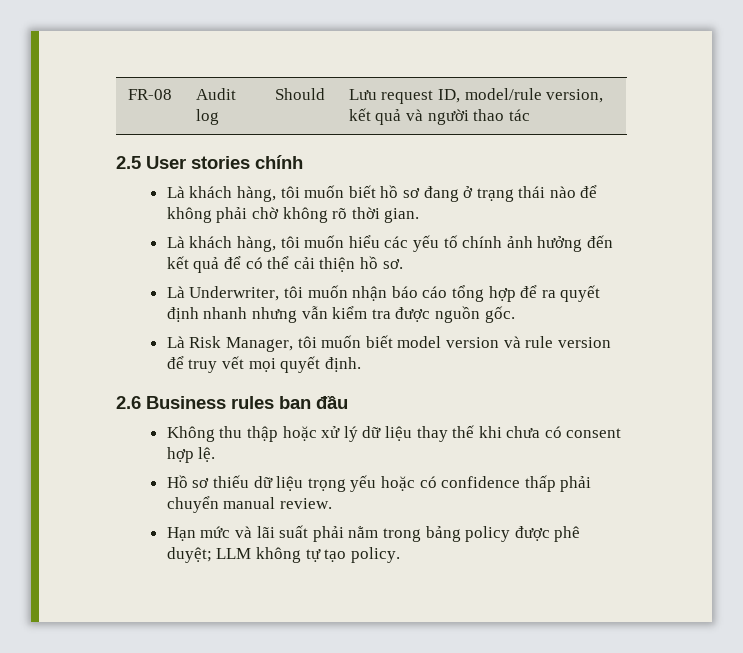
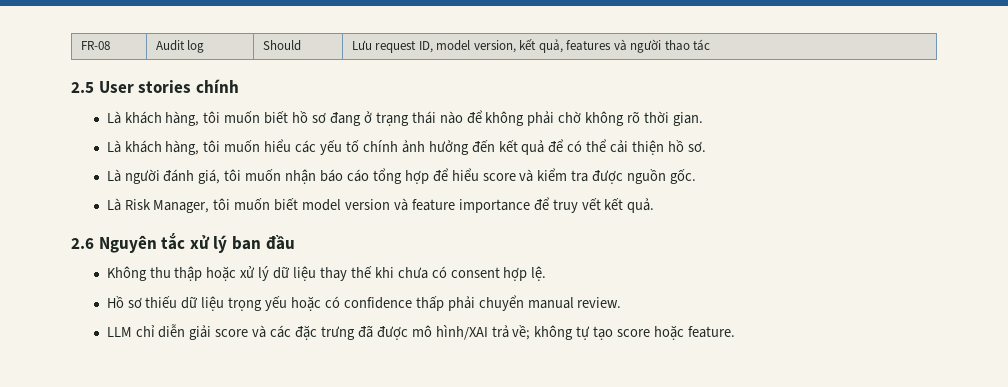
- FR-08 | Audit log | Should | Lưu request ID, model/rule version, kết quả và người thao tác
+ FR-08 | Audit log | Should | Lưu request ID, model version, kết quả, features và người thao tác
- Là Underwriter, tôi muốn nhận báo cáo tổng hợp để ra quyết định nhanh nhưng vẫn kiểm tra được nguồn gốc.
+ Là người đánh giá, tôi muốn nhận báo cáo tổng hợp để hiểu score và kiểm tra được nguồn gốc.
- Là Risk Manager, tôi muốn biết model version và rule version để truy vết mọi quyết định.
- 2.6 Business rules ban đầu
+ Là Risk Manager, tôi muốn biết model version và feature importance để truy vết kết quả.
+ 2.6 Nguyên tắc xử lý ban đầu
- Hạn mức và lãi suất phải nằm trong bảng policy được phê duyệt; LLM không tự tạo policy.
+ LLM chỉ diễn giải score và các đặc trưng đã được mô hình/XAI trả về; không tự tạo score hoặc feature.

